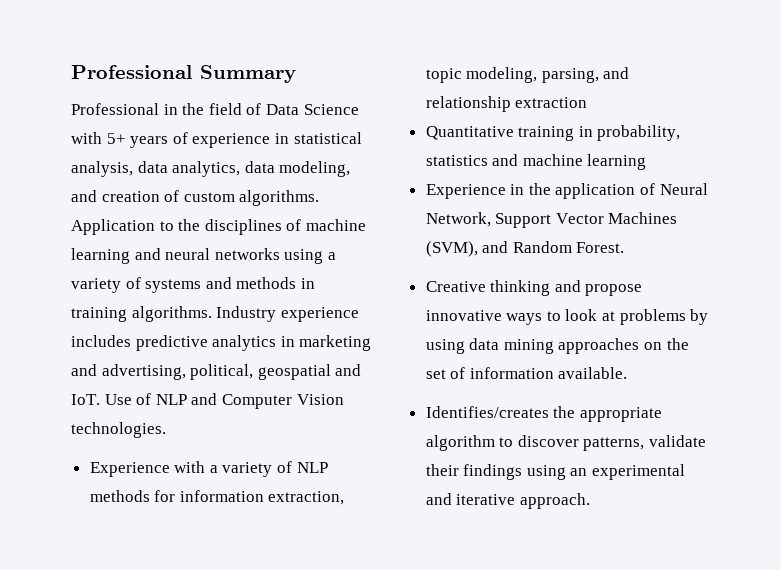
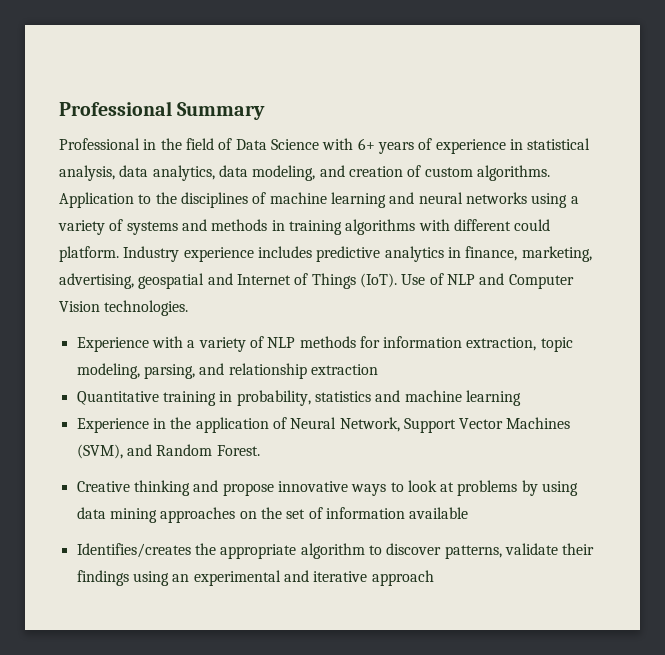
- Professional in the field of Data Science with 5+ years of experience in statistical analysis, data analytics, data modeling, and creation of custom algorithms.
+ Professional in the field of Data Science with 6+ years of experience in statistical analysis, data analytics, data modeling, and creation of custom algorithms.
- Application to the disciplines of machine learning and neural networks using a variety of systems and methods in training algorithms.
+ Application to the disciplines of machine learning and neural networks using a variety of systems and methods in training algorithms with different could platform.
- Industry experience includes predictive analytics in marketing and advertising, political, geospatial and IoT. Use of NLP and Computer Vision technologies.
+ Industry experience includes predictive analytics in finance, marketing, advertising, geospatial and Internet of Things (IoT). Use of NLP and Computer Vision technologies.
- Creative thinking and propose innovative ways to look at problems by using data mining approaches on the set of information available.
+ Creative thinking and propose innovative ways to look at problems by using data mining approaches on the set of information available
- Identifies/creates the appropriate algorithm to discover patterns, validate their findings using an experimental and iterative approach.
+ Identifies/creates the appropriate algorithm to discover patterns, validate their findings using an experimental and iterative approach

